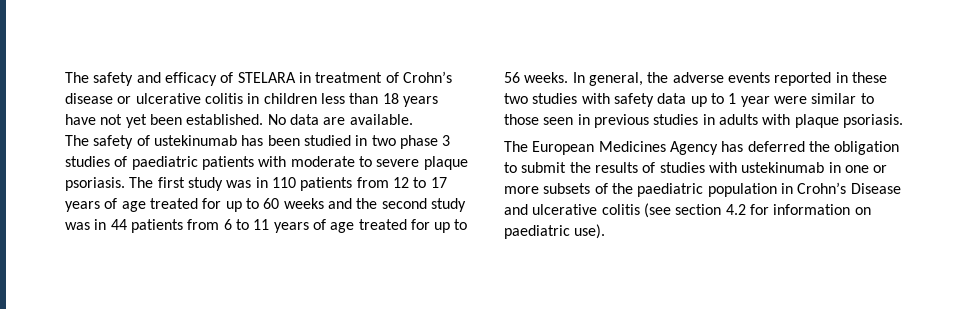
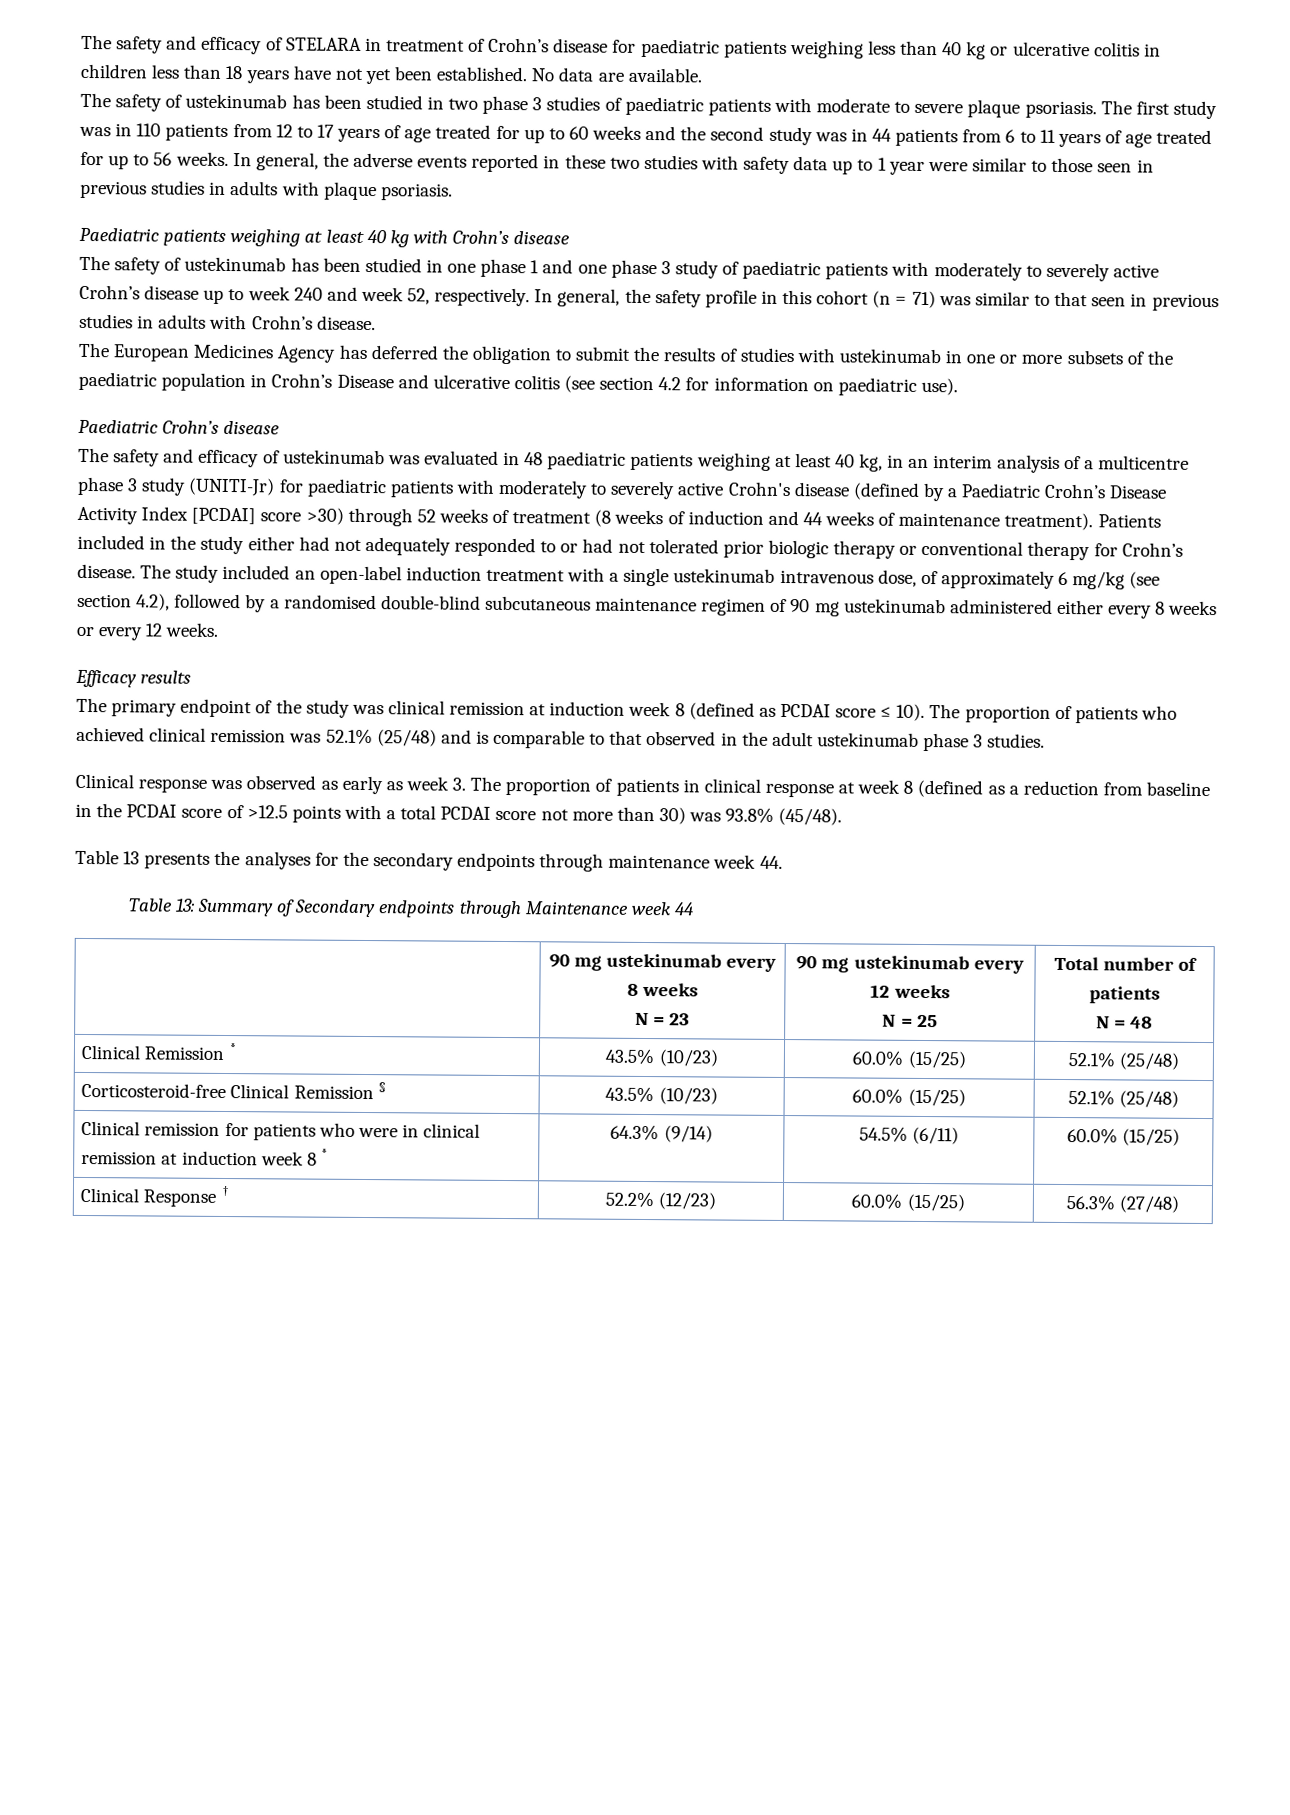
- The safety and efficacy of STELARA in treatment of Crohn’s disease or ulcerative colitis in children less than 18 years have not yet been established.
+ The safety and efficacy of STELARA in treatment of Crohn’s disease for paediatric patients weighing less than 40 kg or ulcerative colitis in children less than 18 years have not yet been established.
+ Paediatric patients weighing at least 40 kg with Crohn’s disease
+ The safety of ustekinumab has been studied in one phase 1 and one phase 3 study of paediatric patients with moderately to severely active Crohn’s disease up to week 240 and week 52, respectively. In general, the safety profile in this cohort (n = 71) was similar to that seen in previous studies in adults with Crohn’s disease.
+ Paediatric Crohn’s disease
+ The safety and efficacy of ustekinumab was evaluated in 48 paediatric patients weighing at least 40 kg, in an interim analysis of a multicentre phase 3 study (UNITI-Jr) for paediatric patients with moderately to severely active Crohn's disease (defined by a Paediatric Crohn’s Disease Activity Index [PCDAI] score >30) through 52 weeks of treatment (8 weeks of induction and 44 weeks of maintenance treatment). Patients included in the study either had not adequately responded to or had not tolerated prior biologic therapy or conventional therapy for Crohn’s disease. The study included an open-label induction treatment with a single ustekinumab intravenous dose, of approximately 6 mg/kg (see section 4.2), followed by a randomised double-blind subcutaneous maintenance regimen of 90 mg ustekinumab administered either every 8 weeks or every 12 weeks.
+ Efficacy results
+ The primary endpoint of the study was clinical remission at induction week 8 (defined as PCDAI score ≤ 10). The proportion of patients who achieved clinical remission was 52.1% (25/48) and is comparable to that observed in the adult ustekinumab phase 3 studies.
+ Clinical response was observed as early as week 3. The proportion of patients in clinical response at week 8 (defined as a reduction from baseline in the PCDAI score of >12.5 points with a total PCDAI score not more than 30) was 93.8% (45/48).
+ Table 13 presents the analyses for the secondary endpoints through maintenance week 44.
+ Table 13: Summary of Secondary endpoints through Maintenance week 44
+ | 90 mg ustekinumab every 8 weeks
+ N = 23 | 90 mg ustekinumab every 12 weeks
+ N = 25 | Total number of patients
+ N = 48
+ Clinical Remission * | 43.5% (10/23) | 60.0% (15/25) | 52.1% (25/48)
+ Corticosteroid-free Clinical Remission § | 43.5% (10/23) | 60.0% (15/25) | 52.1% (25/48)
+ Clinical remission for patients who were in clinical remission at induction week 8 * | 64.3% (9/14) | 54.5% (6/11) | 60.0% (15/25)
+ Clinical Response † | 52.2% (12/23) | 60.0% (15/25) | 56.3% (27/48)

